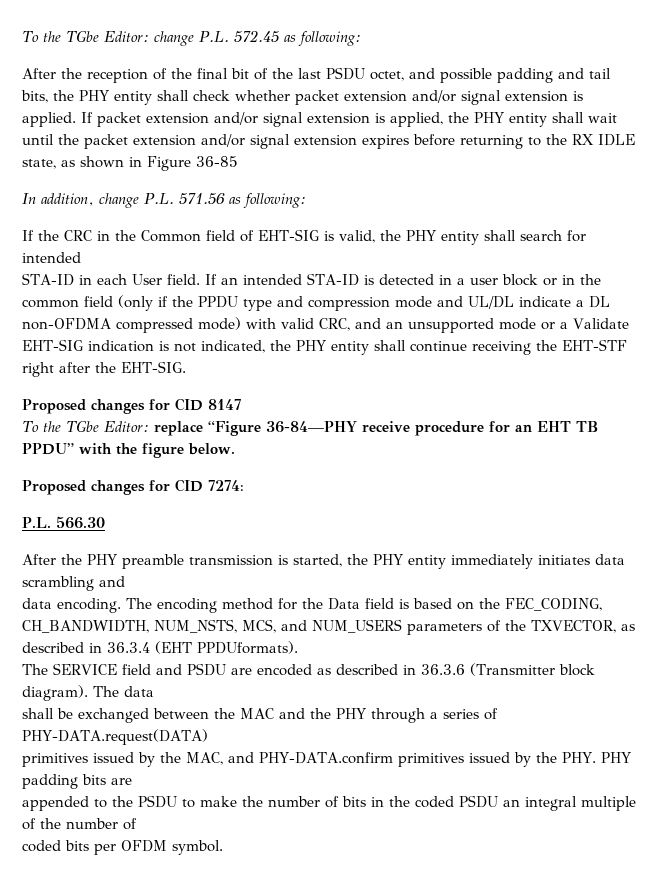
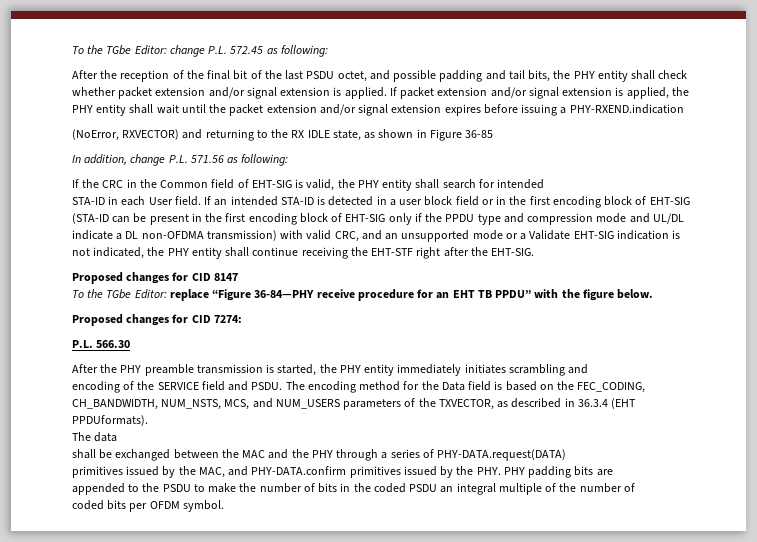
- If packet extension and/or signal extension is applied, the PHY entity shall wait until the packet extension and/or signal extension expires before returning to the RX IDLE state, as shown in Figure 36-85
+ If packet extension and/or signal extension is applied, the PHY entity shall wait until the packet extension and/or signal extension expires before issuing a PHY-RXEND.indication
+ (NoError, RXVECTOR) and returning to the RX IDLE state, as shown in Figure 36-85
- If an intended STA-ID is detected in a user block or in the common field (only if the PPDU type and compression mode and UL/DL indicate a DL non-OFDMA compressed mode) with valid CRC, and an unsupported mode or a Validate EHT-SIG indication is not indicated, the PHY entity shall continue receiving the EHT-STF right after the EHT-SIG.
+ If an intended STA-ID is detected in a user block field or in the first encoding block of EHT-SIG (STA-ID can be present in the first encoding block of EHT-SIG only if the PPDU type and compression mode and UL/DL indicate a DL non-OFDMA transmission) with valid CRC, and an unsupported mode or a Validate EHT-SIG indication is not indicated, the PHY entity shall continue receiving the EHT-STF right after the EHT-SIG.
- After the PHY preamble transmission is started, the PHY entity immediately initiates data scrambling and
+ After the PHY preamble transmission is started, the PHY entity immediately initiates scrambling and
- data encoding.
+ encoding of the SERVICE field and PSDU.
- The SERVICE field and PSDU are encoded as described in 36.3.6 (Transmitter block diagram). The data
+ The data

